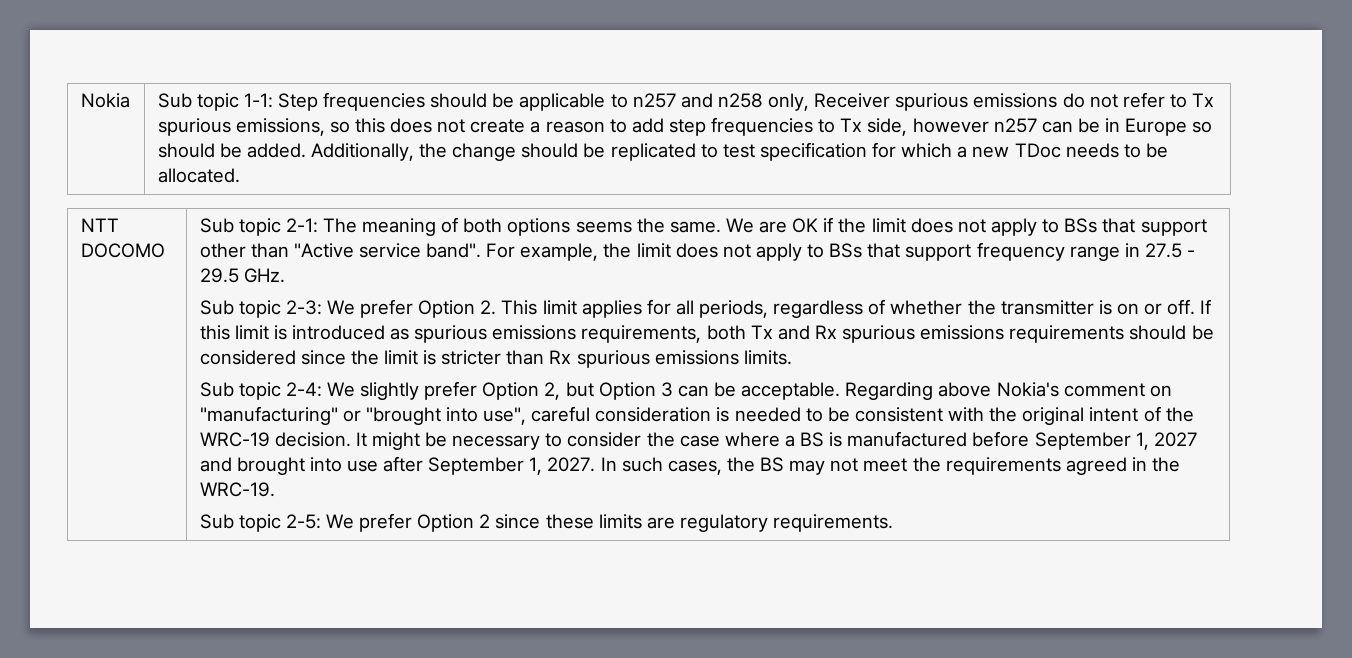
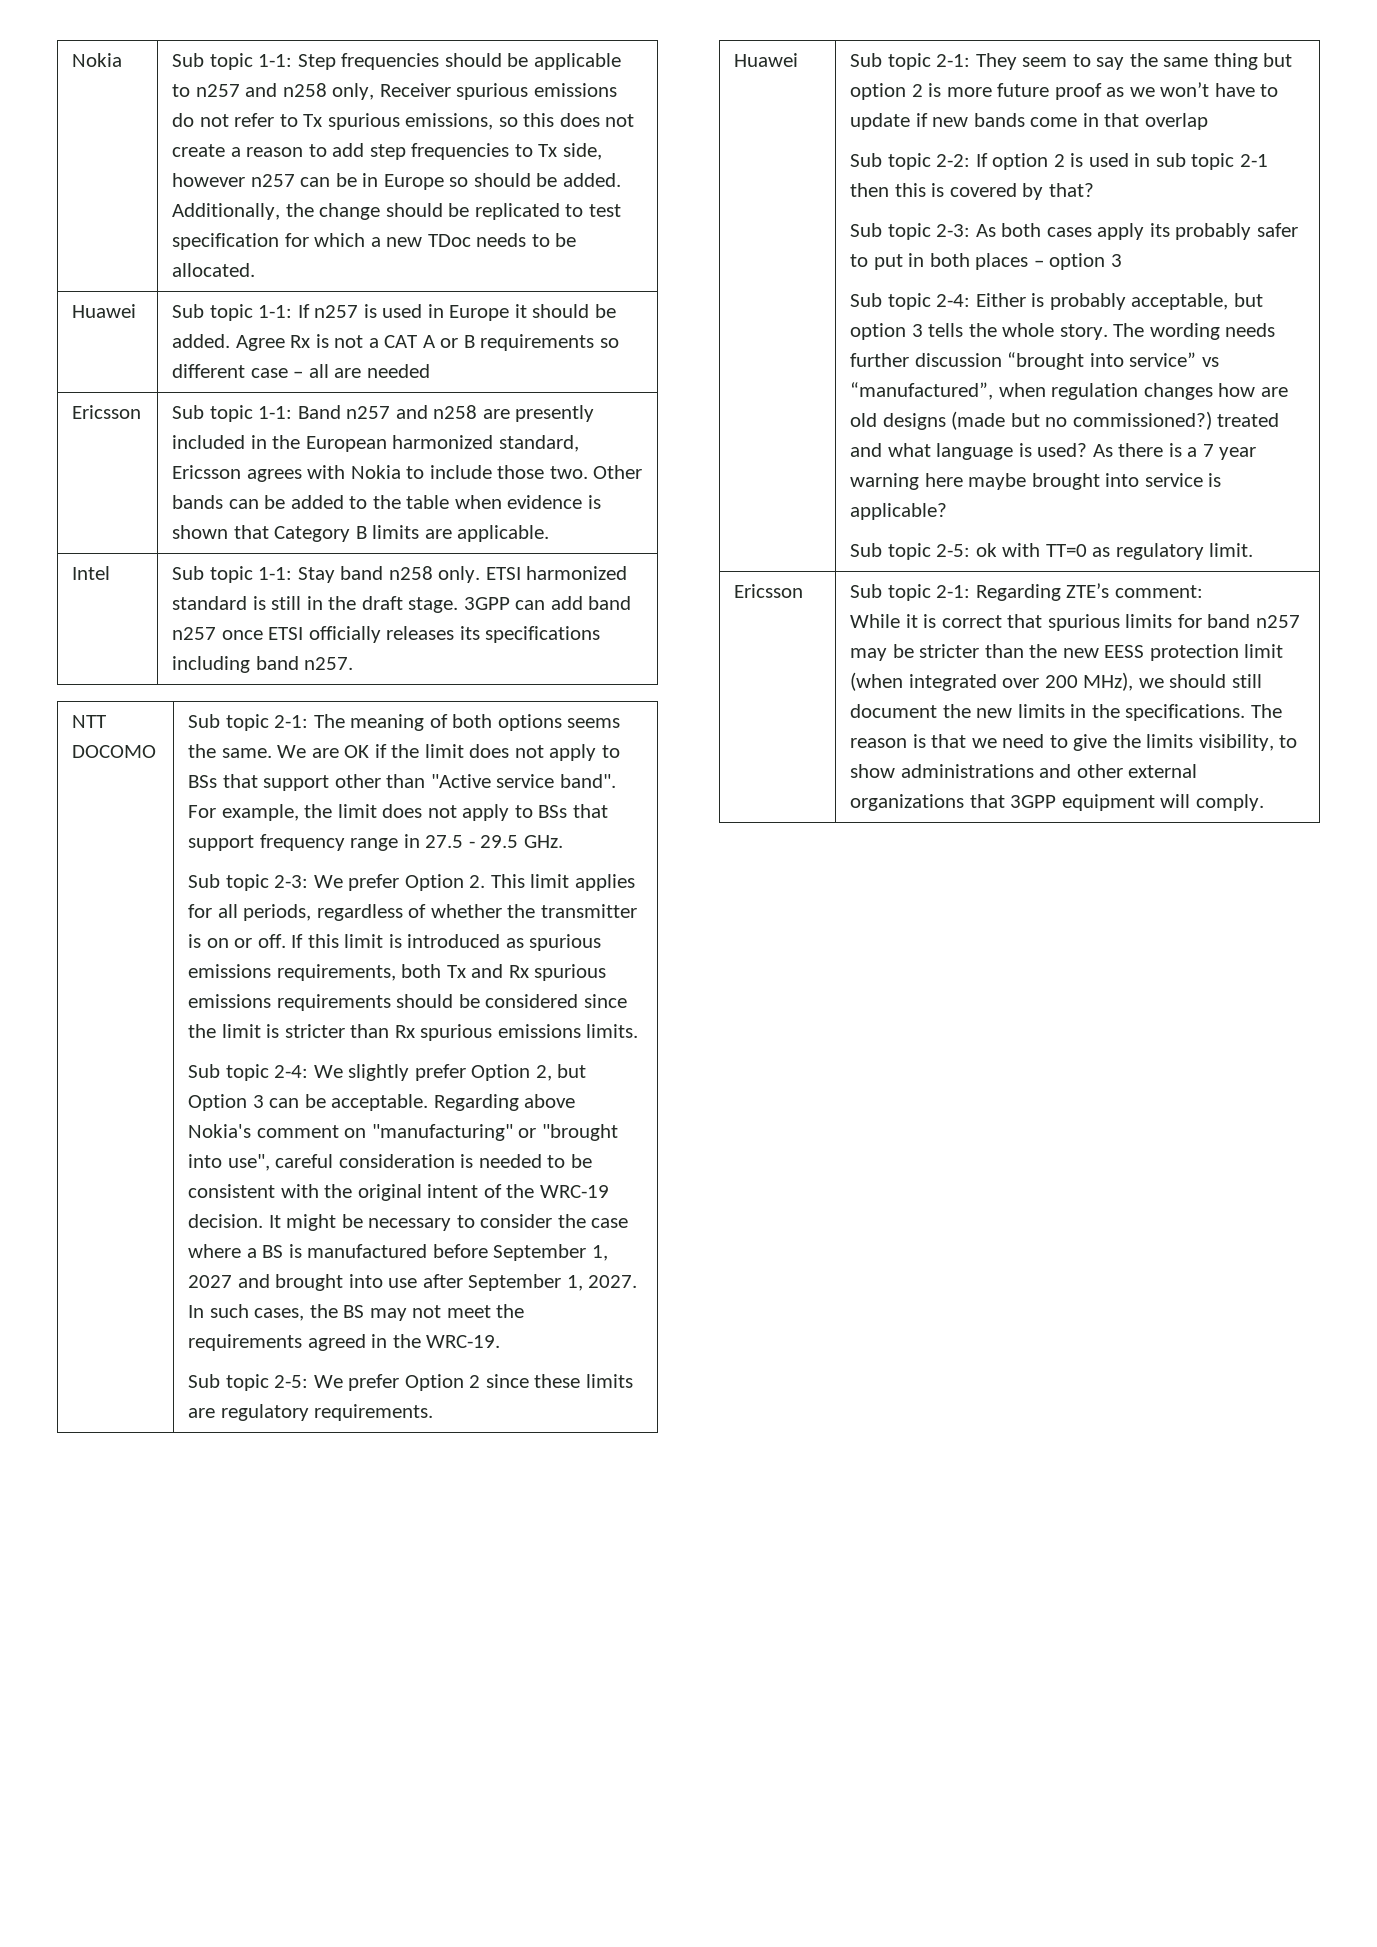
+ Huawei | Sub topic 1-1: If n257 is used in Europe it should be added. Agree Rx is not a CAT A or B requirements so different case – all are needed
+ Ericsson | Sub topic 1-1: Band n257 and n258 are presently included in the European harmonized standard, Ericsson agrees with Nokia to include those two. Other bands can be added to the table when evidence is shown that Category B limits are applicable.
+ Intel | Sub topic 1-1: Stay band n258 only. ETSI harmonized standard is still in the draft stage. 3GPP can add band n257 once ETSI officially releases its specifications including band n257.
+ Huawei | Sub topic 2-1: They seem to say the same thing but option 2 is more future proof as we won’t have to update if new bands come in that overlap
+ Sub topic 2-2: If option 2 is used in sub topic 2-1 then this is covered by that?
+ Sub topic 2-3: As both cases apply its probably safer to put in both places – option 3
+ Sub topic 2-4: Either is probably acceptable, but option 3 tells the whole story. The wording needs further discussion “brought into service” vs “manufactured”, when regulation changes how are old designs (made but no commissioned?) treated and what language is used? As there is a 7 year warning here maybe brought into service is applicable?
+ Sub topic 2-5: ok with TT=0 as regulatory limit.
+ Ericsson | Sub topic 2-1: Regarding ZTE’s comment:
+ While it is correct that spurious limits for band n257 may be stricter than the new EESS protection limit (when integrated over 200 MHz), we should still document the new limits in the specifications. The reason is that we need to give the limits visibility, to show administrations and other external organizations that 3GPP equipment will comply.

